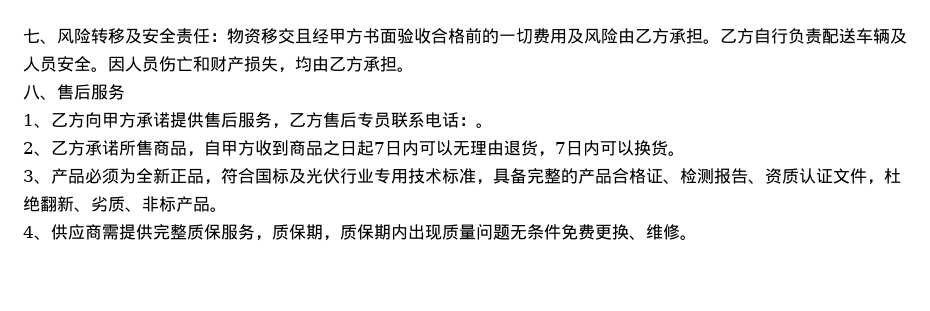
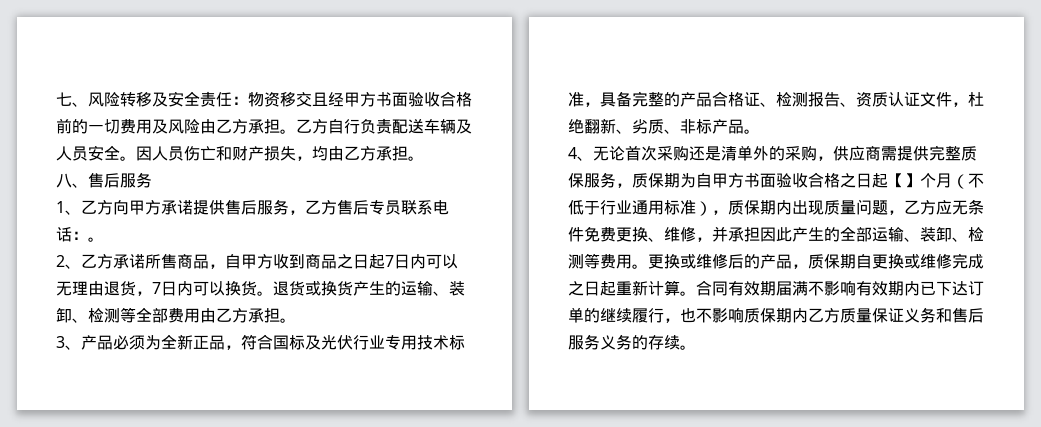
+ 退货或换货产生的运输、装卸、检测等全部费用由乙方承担。
- 4、供应商需提供完整质保服务，质保期，质保期内出现质量问题无条件免费更换、维修。
+ 4、无论首次采购还是清单外的采购，供应商需提供完整质保服务，质保期为自甲方书面验收合格之日起【】个月（不低于行业通用标准），质保期内出现质量问题，乙方应无条件免费更换、维修，并承担因此产生的全部运输、装卸、检测等费用。更换或维修后的产品，质保期自更换或维修完成之日起重新计算。合同有效期届满不影响有效期内已下达订单的继续履行，也不影响质保期内乙方质量保证义务和售后服务义务的存续。

